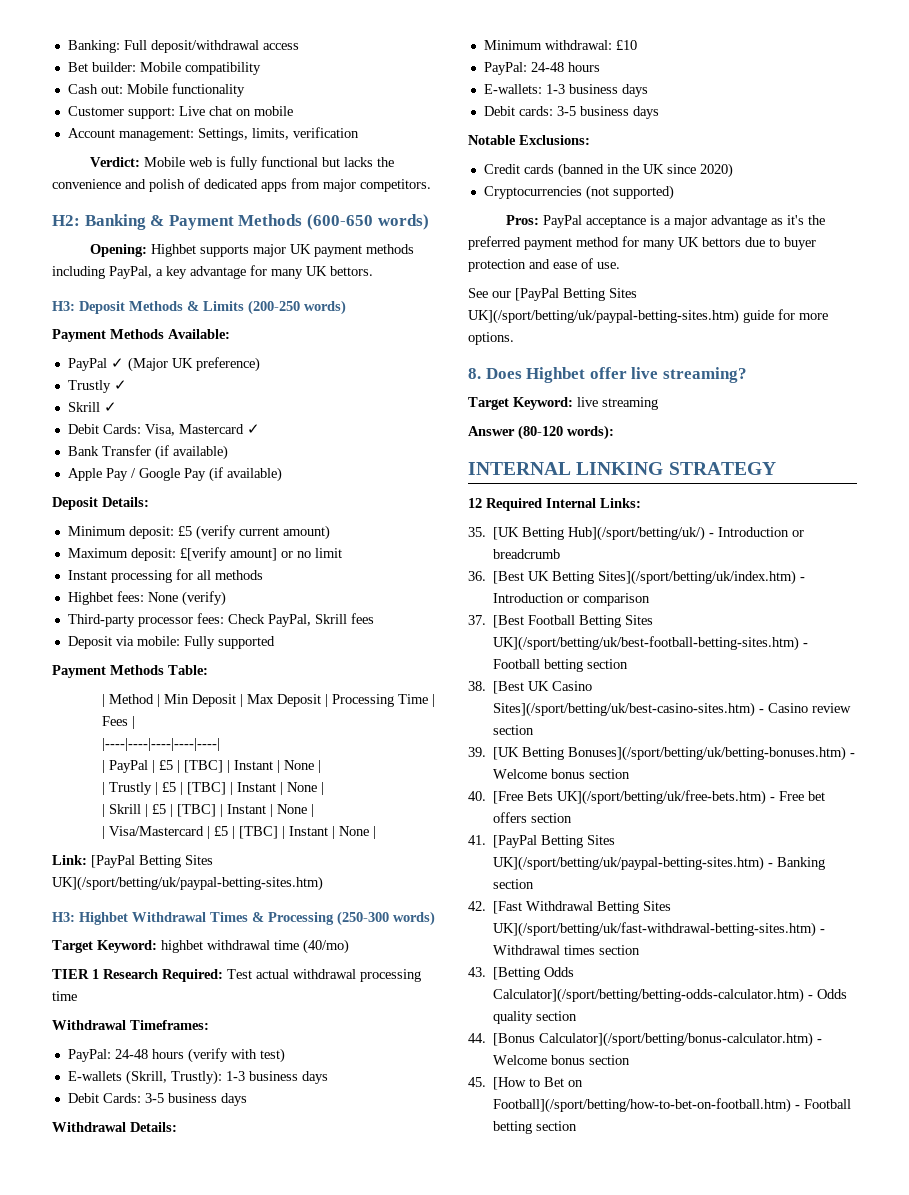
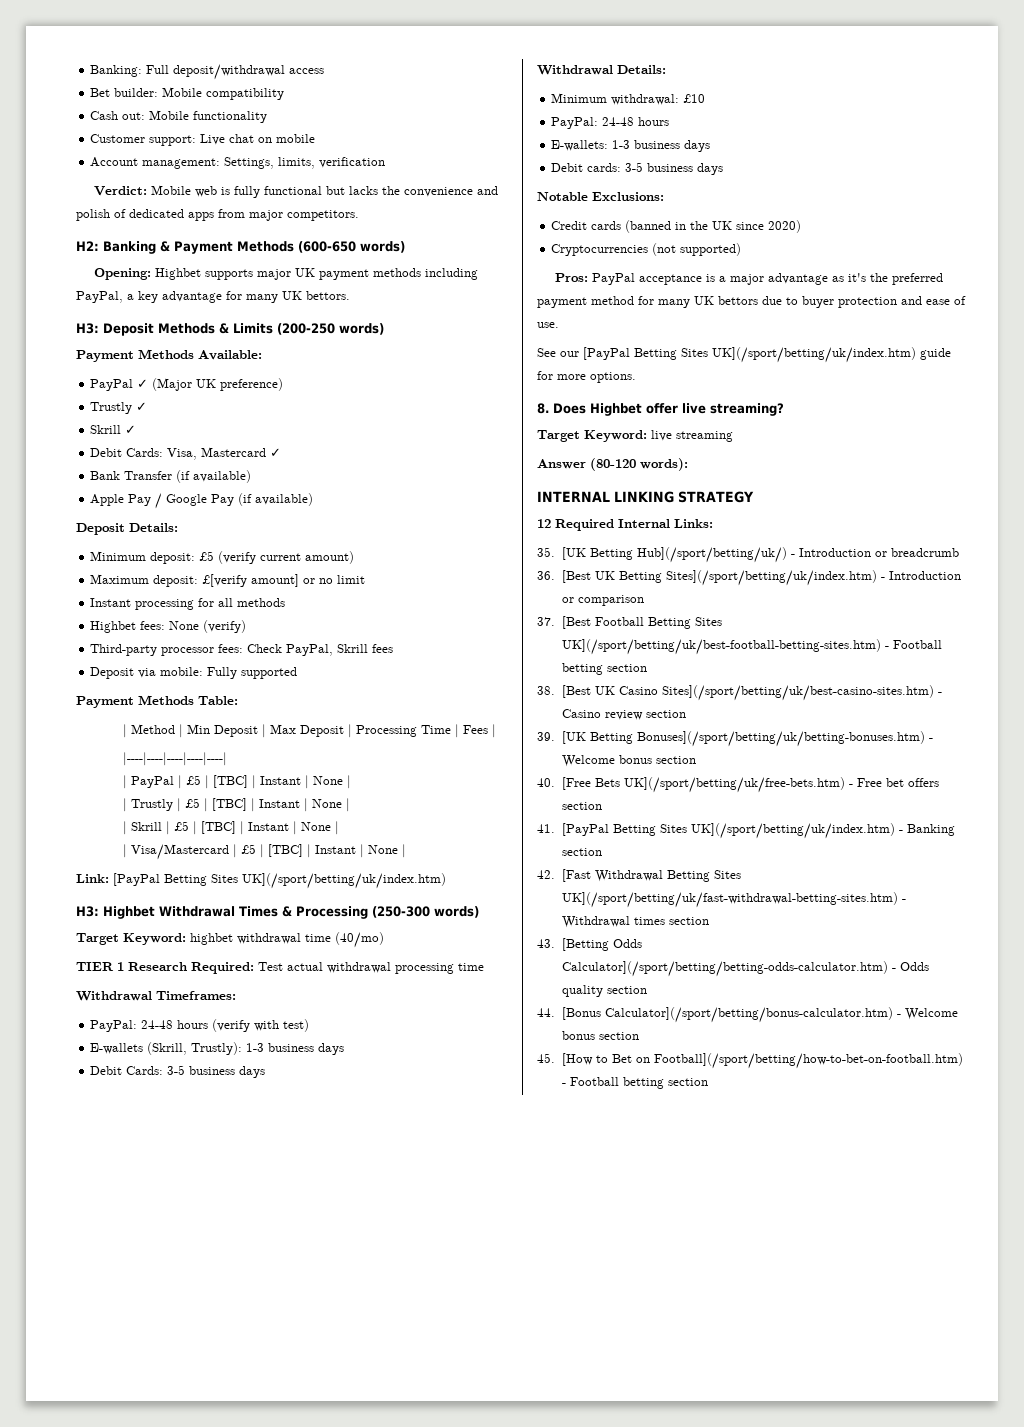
- Link: [PayPal Betting Sites UK](/sport/betting/uk/paypal-betting-sites.htm)
+ Link: [PayPal Betting Sites UK](/sport/betting/uk/index.htm)
- See our [PayPal Betting Sites UK](/sport/betting/uk/paypal-betting-sites.htm) guide for more options.
+ See our [PayPal Betting Sites UK](/sport/betting/uk/index.htm) guide for more options.
- 41. [PayPal Betting Sites UK](/sport/betting/uk/paypal-betting-sites.htm) - Banking section
+ 41. [PayPal Betting Sites UK](/sport/betting/uk/index.htm) - Banking section

